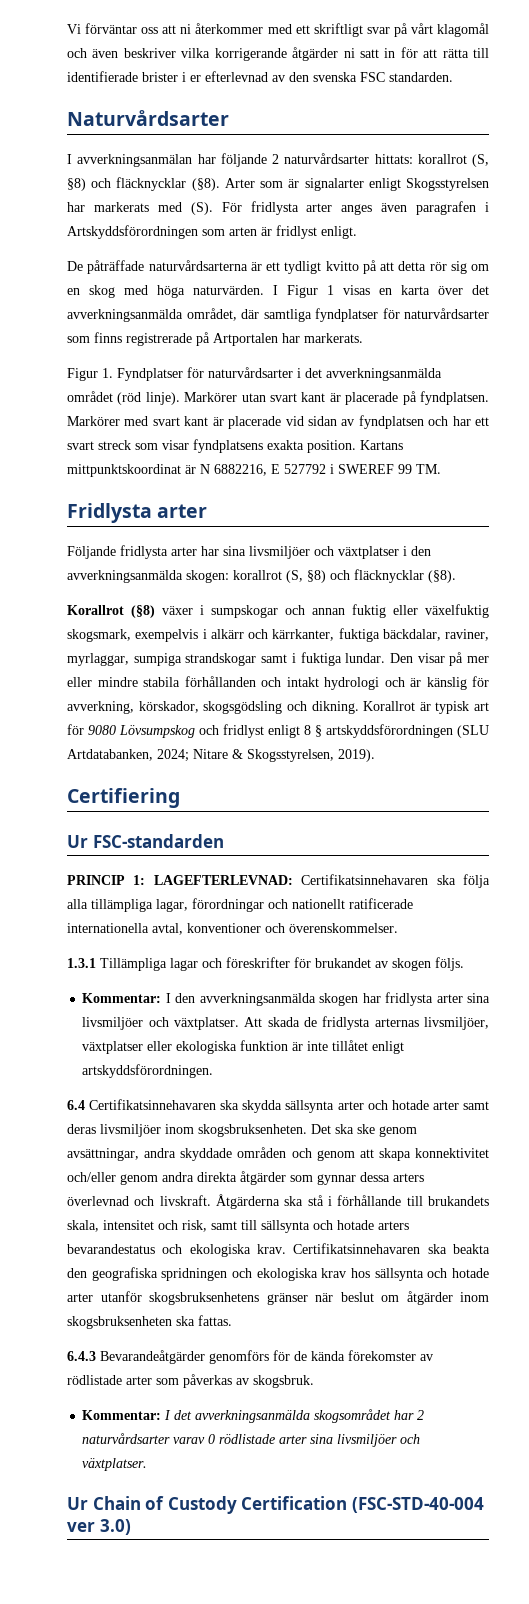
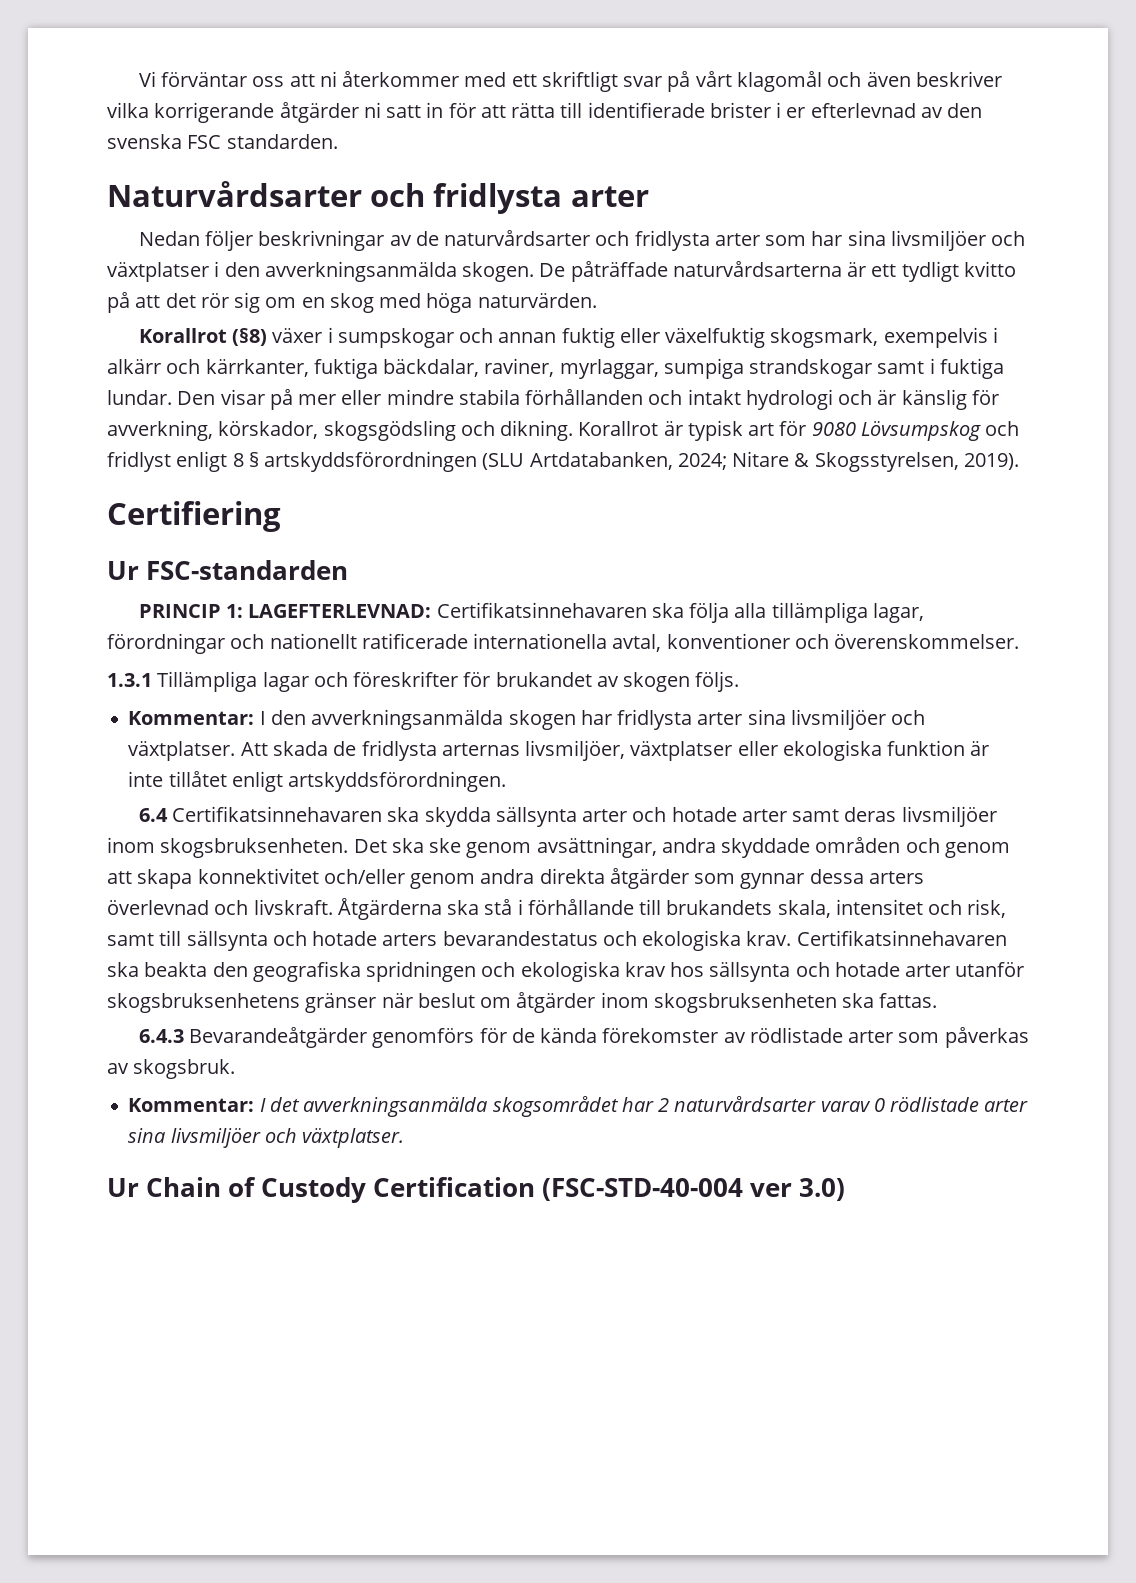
- Naturvårdsarter
- I avverkningsanmälan har följande 2 naturvårdsarter hittats: korallrot (S, §8) och fläcknycklar (§8). Arter som är signalarter enligt Skogsstyrelsen har markerats med (S). För fridlysta arter anges även paragrafen i Artskyddsförordningen som arten är fridlyst enligt.
- De påträffade naturvårdsarterna är ett tydligt kvitto på att detta rör sig om en skog med höga naturvärden. I Figur 1 visas en karta över det avverkningsanmälda området, där samtliga fyndplatser för naturvårdsarter som finns registrerade på Artportalen har markerats.
- Figur 1. Fyndplatser för naturvårdsarter i det avverkningsanmälda området (röd linje). Markörer utan svart kant är placerade på fyndplatsen. Markörer med svart kant är placerade vid sidan av fyndplatsen och har ett svart streck som visar fyndplatsens exakta position. Kartans mittpunktskoordinat är N 6882216, E 527792 i SWEREF 99 TM.
- Fridlysta arter
- Följande fridlysta arter har sina livsmiljöer och växtplatser i den avverkningsanmälda skogen: korallrot (S, §8) och fläcknycklar (§8).
+ Naturvårdsarter och fridlysta arter
+ Nedan följer beskrivningar av de naturvårdsarter och fridlysta arter som har sina livsmiljöer och växtplatser i den avverkningsanmälda skogen. De påträffade naturvårdsarterna är ett tydligt kvitto på att det rör sig om en skog med höga naturvärden.

